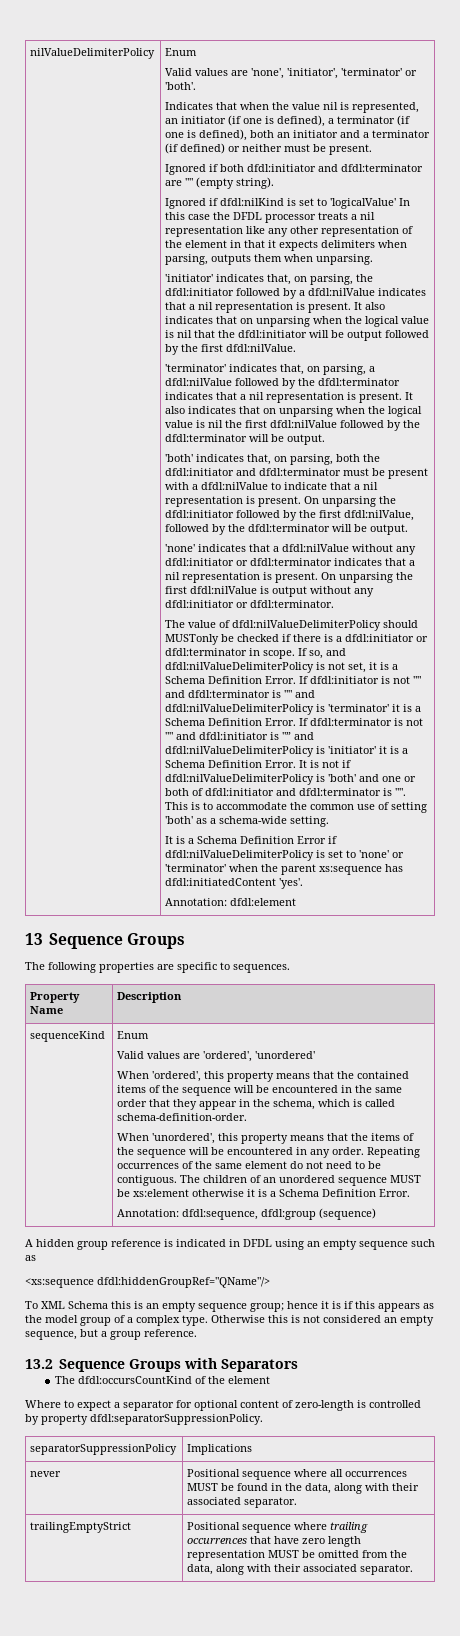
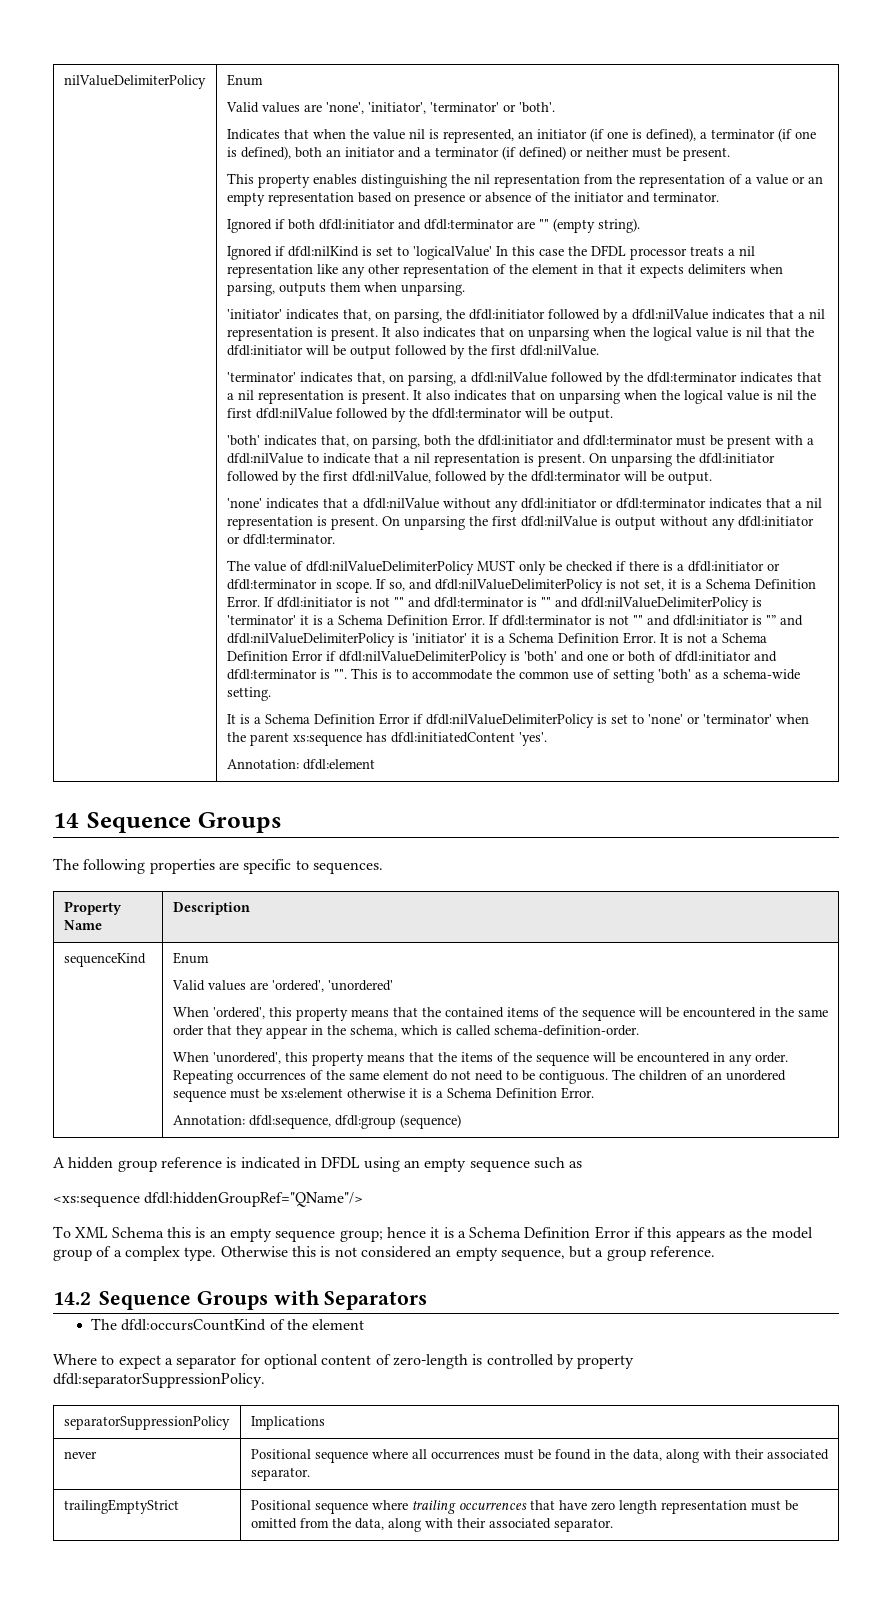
+ This property enables distinguishing the nil representation from the representation of a value or an empty representation based on presence or absence of the initiator and terminator.
- The value of dfdl:nilValueDelimiterPolicy should MUSTonly be checked if there is a dfdl:initiator or dfdl:terminator in scope.
+ The value of dfdl:nilValueDelimiterPolicy MUST only be checked if there is a dfdl:initiator or dfdl:terminator in scope.
- It is not if dfdl:nilValueDelimiterPolicy is 'both' and one or both of dfdl:initiator and dfdl:terminator is "".
+ It is not a Schema Definition Error if dfdl:nilValueDelimiterPolicy is 'both' and one or both of dfdl:initiator and dfdl:terminator is "".
- 13 Sequence Groups
+ 14 Sequence Groups
- The children of an unordered sequence MUST be xs:element otherwise it is a Schema Definition Error.
+ The children of an unordered sequence must be xs:element otherwise it is a Schema Definition Error.
- To XML Schema this is an empty sequence group; hence it is if this appears as the model group of a complex type.
+ To XML Schema this is an empty sequence group; hence it is a Schema Definition Error if this appears as the model group of a complex type.
- 13.2 Sequence Groups with Separators
+ 14.2 Sequence Groups with Separators
- never | Positional sequence where all occurrences MUST be found in the data, along with their associated separator.
+ never | Positional sequence where all occurrences must be found in the data, along with their associated separator.
- trailingEmptyStrict | Positional sequence where trailing occurrences that have zero length representation MUST be omitted from the data, along with their associated separator.
+ trailingEmptyStrict | Positional sequence where trailing occurrences that have zero length representation must be omitted from the data, along with their associated separator.

